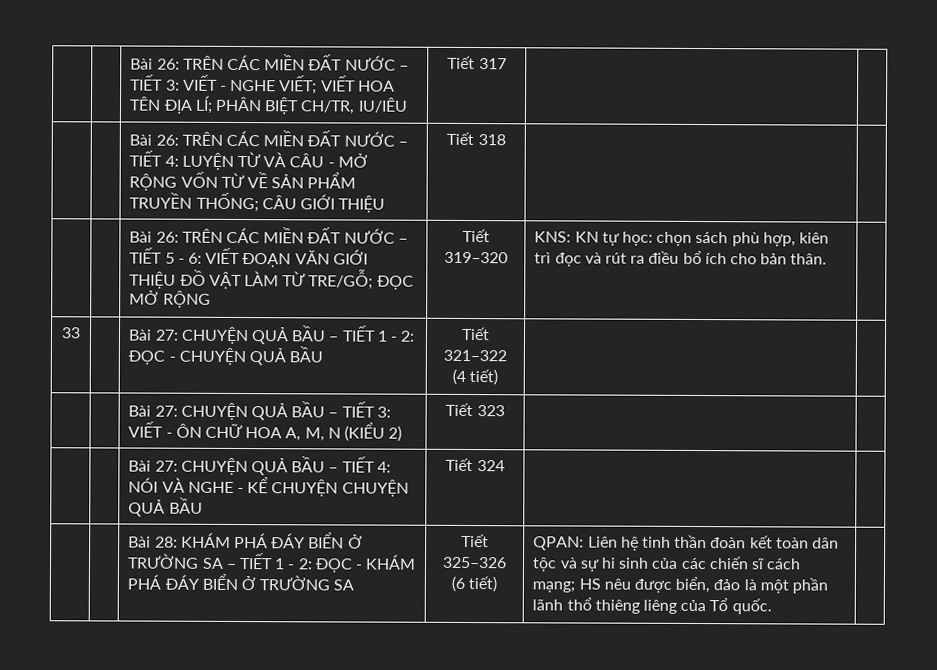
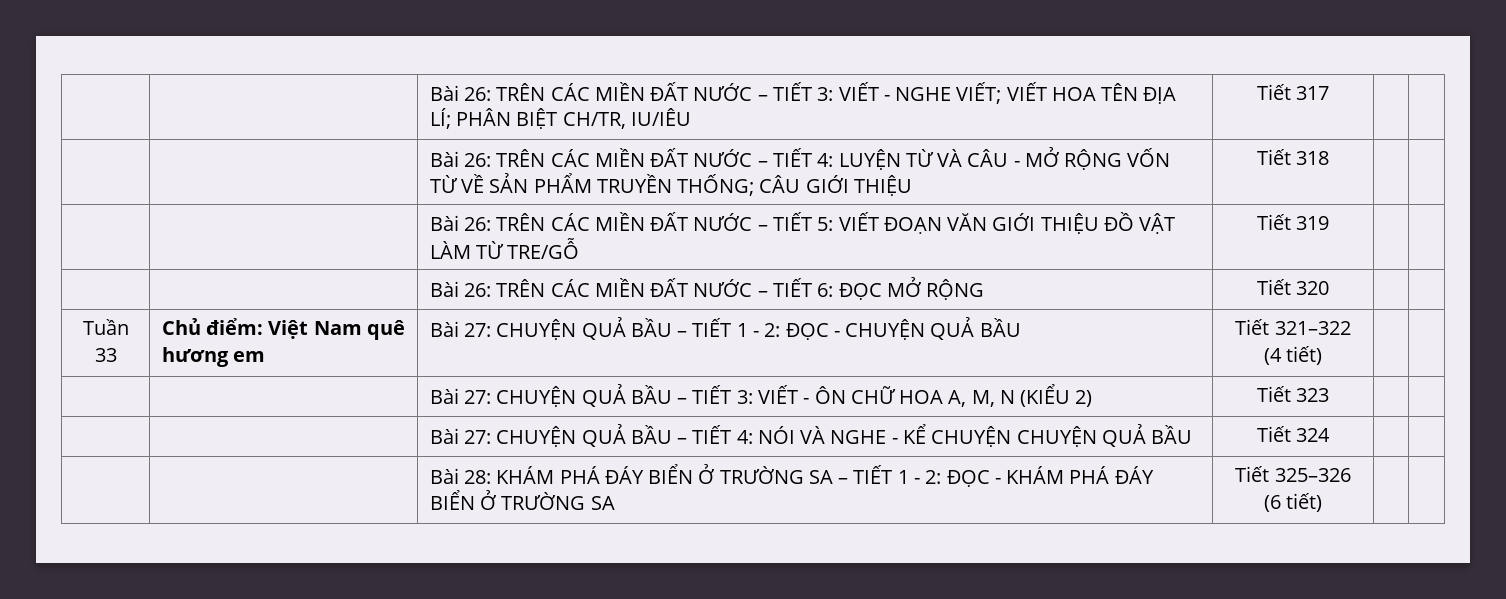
- Bài 26: TRÊN CÁC MIỀN ĐẤT NƯỚC – TIẾT 5 - 6: VIẾT ĐOẠN VĂN GIỚI THIỆU ĐỒ VẬT LÀM TỪ TRE/GỖ; ĐỌC MỞ RỘNG | Tiết 319–320 | KNS: KN tự học: chọn sách phù hợp, kiên trì đọc và rút ra điều bổ ích cho bản thân. |
- 33 | | Bài 27: CHUYỆN QUẢ BẦU – TIẾT 1 - 2: ĐỌC - CHUYỆN QUẢ BẦU | Tiết 321–322 (4 tiết) | |
+ Bài 26: TRÊN CÁC MIỀN ĐẤT NƯỚC – TIẾT 5: VIẾT ĐOẠN VĂN GIỚI THIỆU ĐỒ VẬT LÀM TỪ TRE/GỖ | Tiết 319 | |
+ | | Bài 26: TRÊN CÁC MIỀN ĐẤT NƯỚC – TIẾT 6: ĐỌC MỞ RỘNG | Tiết 320 | |
+ Tuần 33 | Chủ điểm: Việt Nam quê hương em | Bài 27: CHUYỆN QUẢ BẦU – TIẾT 1 - 2: ĐỌC - CHUYỆN QUẢ BẦU | Tiết 321–322 (4 tiết) | |
- QPAN: Liên hệ tinh thần đoàn kết toàn dân tộc và sự hi sinh của các chiến sĩ cách mạng; HS nêu được biển, đảo là một phần lãnh thổ thiêng liêng của Tổ quốc.

